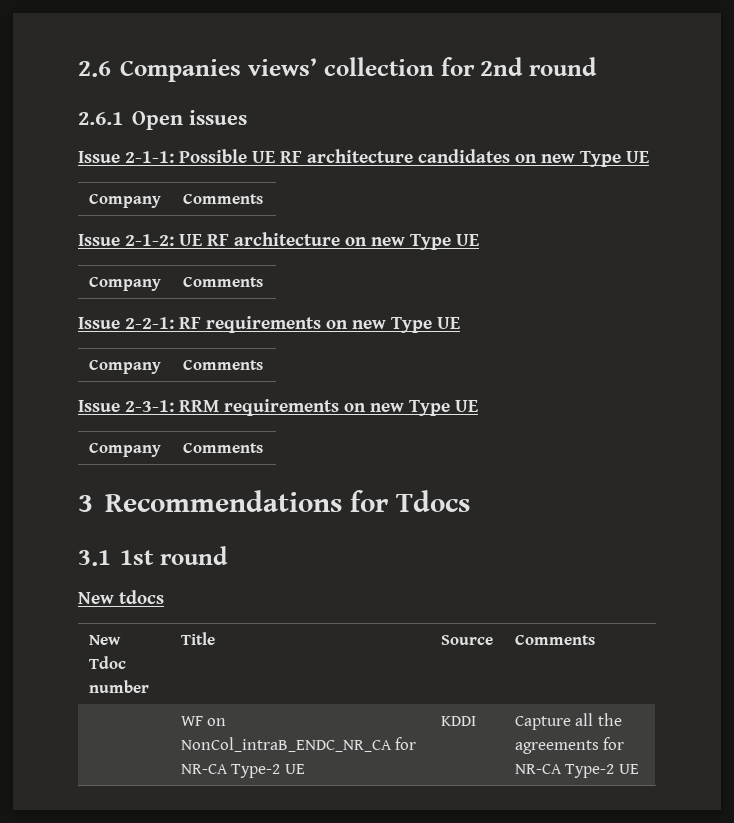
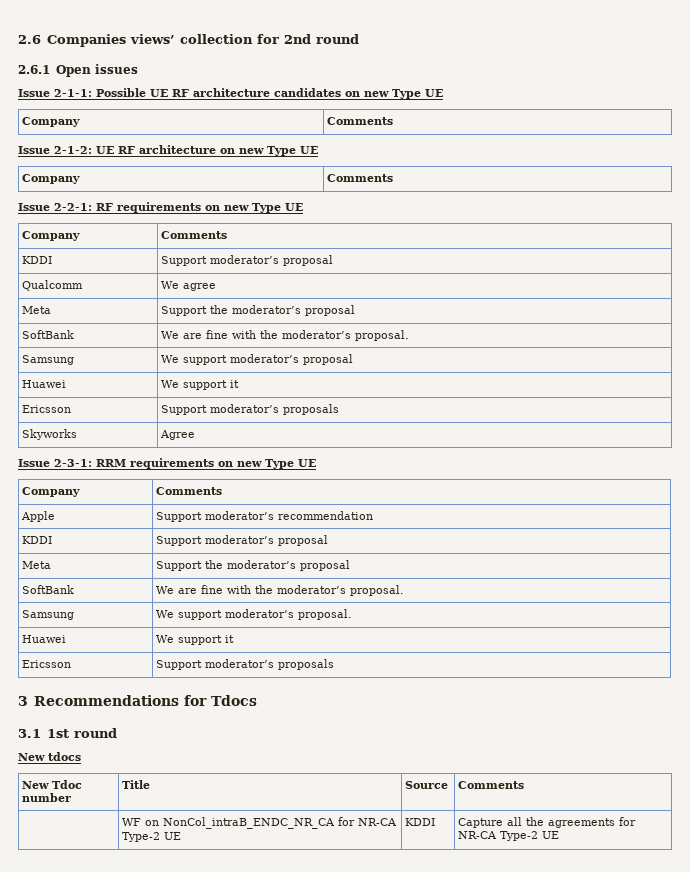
  Issue 2-2-1: RF requirements on new Type UE
  Company | Comments
+ KDDI | Support moderator’s proposal
+ Qualcomm | We agree
+ Meta | Support the moderator’s proposal
+ SoftBank | We are fine with the moderator’s proposal.
+ Samsung | We support moderator’s proposal
+ Huawei | We support it
+ Ericsson | Support moderator’s proposals
+ Skyworks | Agree
+ Apple | Support moderator’s recommendation
+ KDDI | Support moderator’s proposal
+ Meta | Support the moderator’s proposal
+ SoftBank | We are fine with the moderator’s proposal.
+ Samsung | We support moderator’s proposal.
+ Huawei | We support it
+ Ericsson | Support moderator’s proposals

